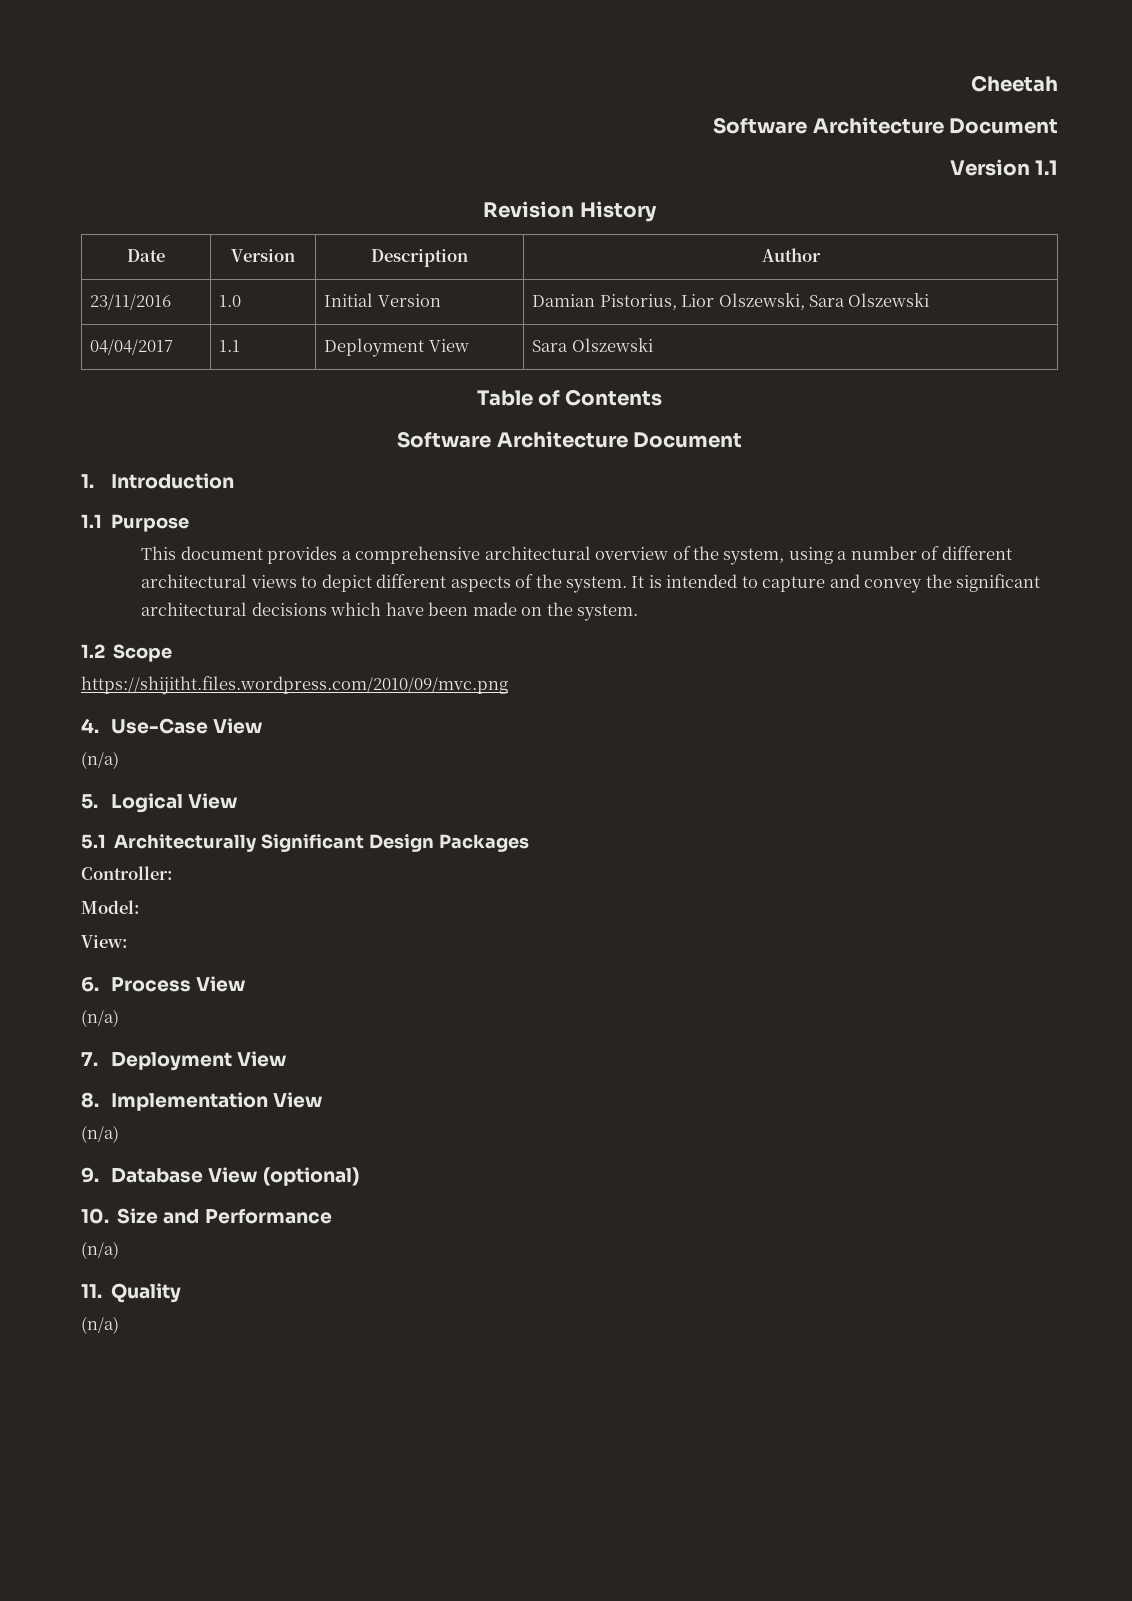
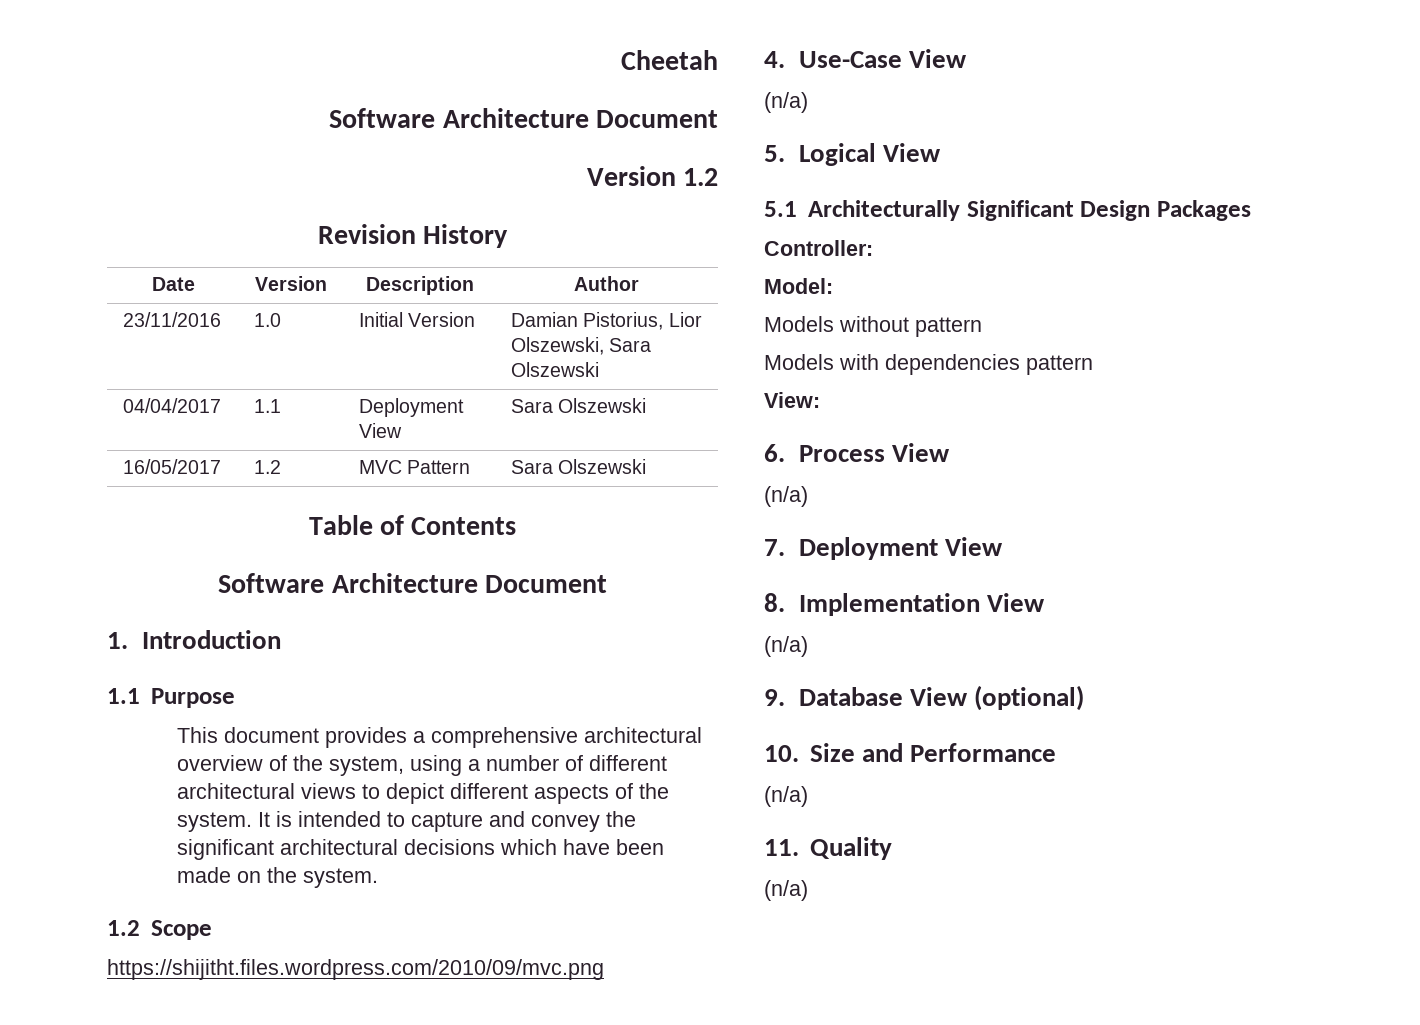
- Version 1.1
+ Version 1.2
+ 16/05/2017 | 1.2 | MVC Pattern | Sara Olszewski
+ Models without pattern
+ Models with dependencies pattern

